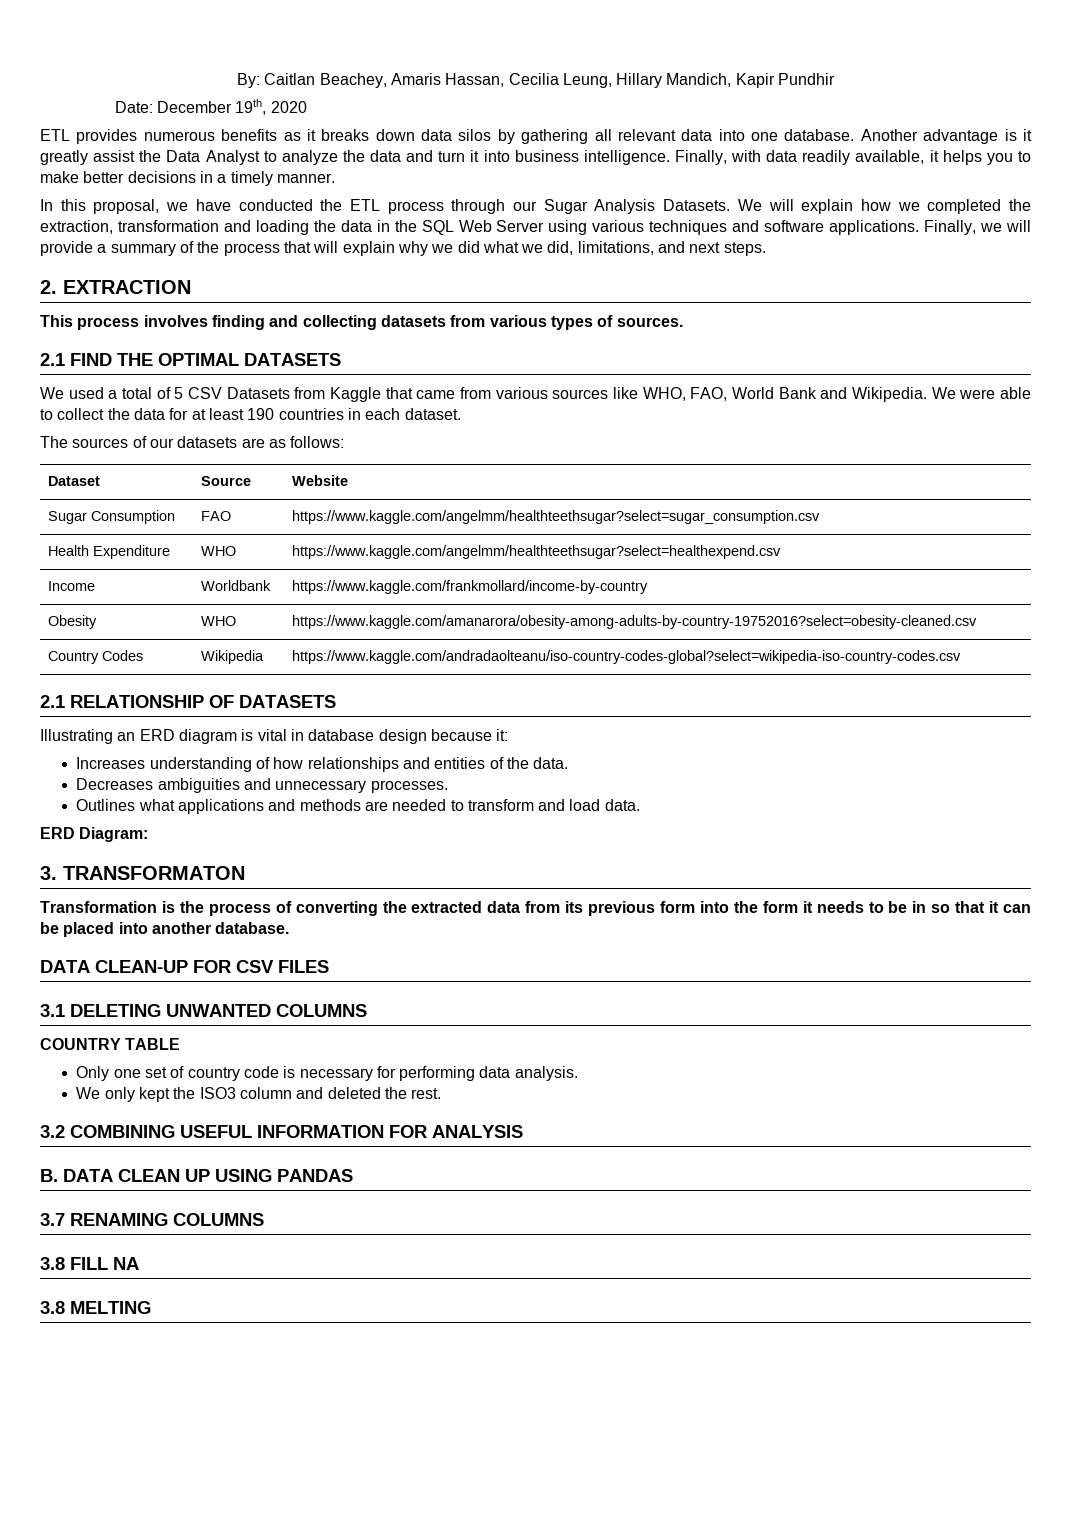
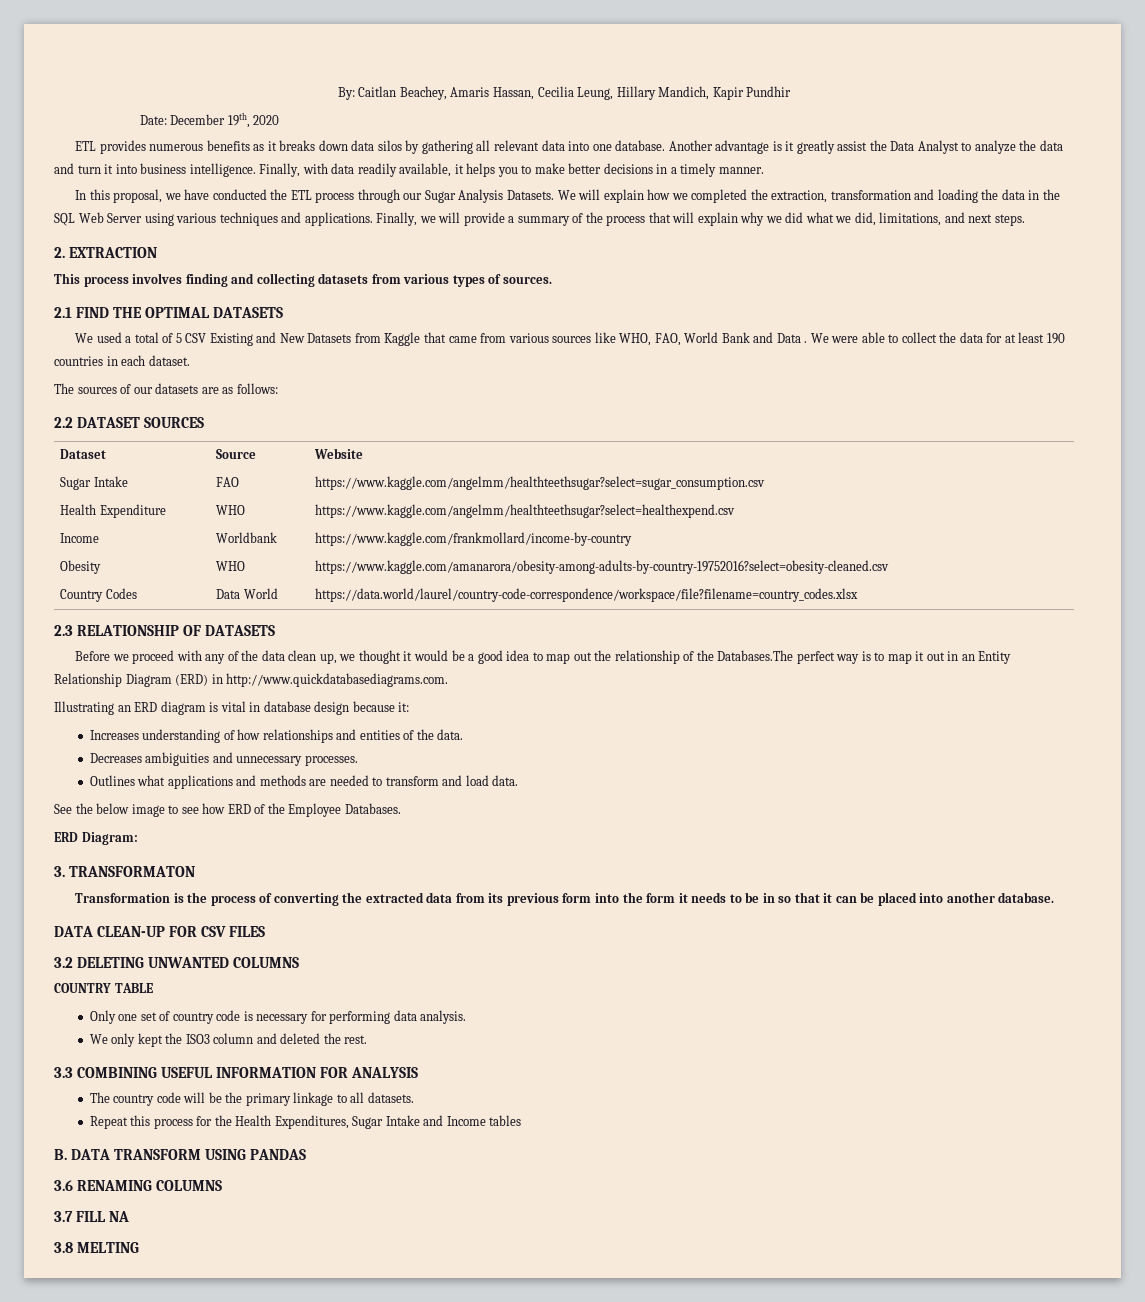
- We will explain how we completed the extraction, transformation and loading the data in the SQL Web Server using various techniques and software applications.
+ We will explain how we completed the extraction, transformation and loading the data in the SQL Web Server using various techniques and applications.
- We used a total of 5 CSV Datasets from Kaggle that came from various sources like WHO, FAO, World Bank and Wikipedia.
+ We used a total of 5 CSV Existing and New Datasets from Kaggle that came from various sources like WHO, FAO, World Bank and Data .
+ 2.2 DATASET SOURCES
- Sugar Consumption | FAO | https://www.kaggle.com/angelmm/healthteethsugar?select=sugar_consumption.csv
+ Sugar Intake | FAO | https://www.kaggle.com/angelmm/healthteethsugar?select=sugar_consumption.csv
- Country Codes | Wikipedia | https://www.kaggle.com/andradaolteanu/iso-country-codes-global?select=wikipedia-iso-country-codes.csv
- 2.1 RELATIONSHIP OF DATASETS
+ Country Codes | Data World | https://data.world/laurel/country-code-correspondence/workspace/file?filename=country_codes.xlsx
+ 2.3 RELATIONSHIP OF DATASETS
+ Before we proceed with any of the data clean up, we thought it would be a good idea to map out the relationship of the Databases.The perfect way is to map it out in an Entity Relationship Diagram (ERD) in http://www.quickdatabasediagrams.com.
+ See the below image to see how ERD of the Employee Databases.
- 3.1 DELETING UNWANTED COLUMNS
+ 3.2 DELETING UNWANTED COLUMNS
- 3.2 COMBINING USEFUL INFORMATION FOR ANALYSIS
+ 3.3 COMBINING USEFUL INFORMATION FOR ANALYSIS
+ The country code will be the primary linkage to all datasets.
+ Repeat this process for the Health Expenditures, Sugar Intake and Income tables
- B. DATA CLEAN UP USING PANDAS
+ B. DATA TRANSFORM USING PANDAS
- 3.7 RENAMING COLUMNS
+ 3.6 RENAMING COLUMNS
- 3.8 FILL NA
+ 3.7 FILL NA

